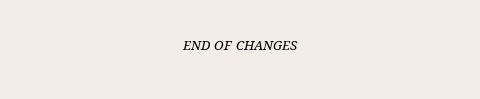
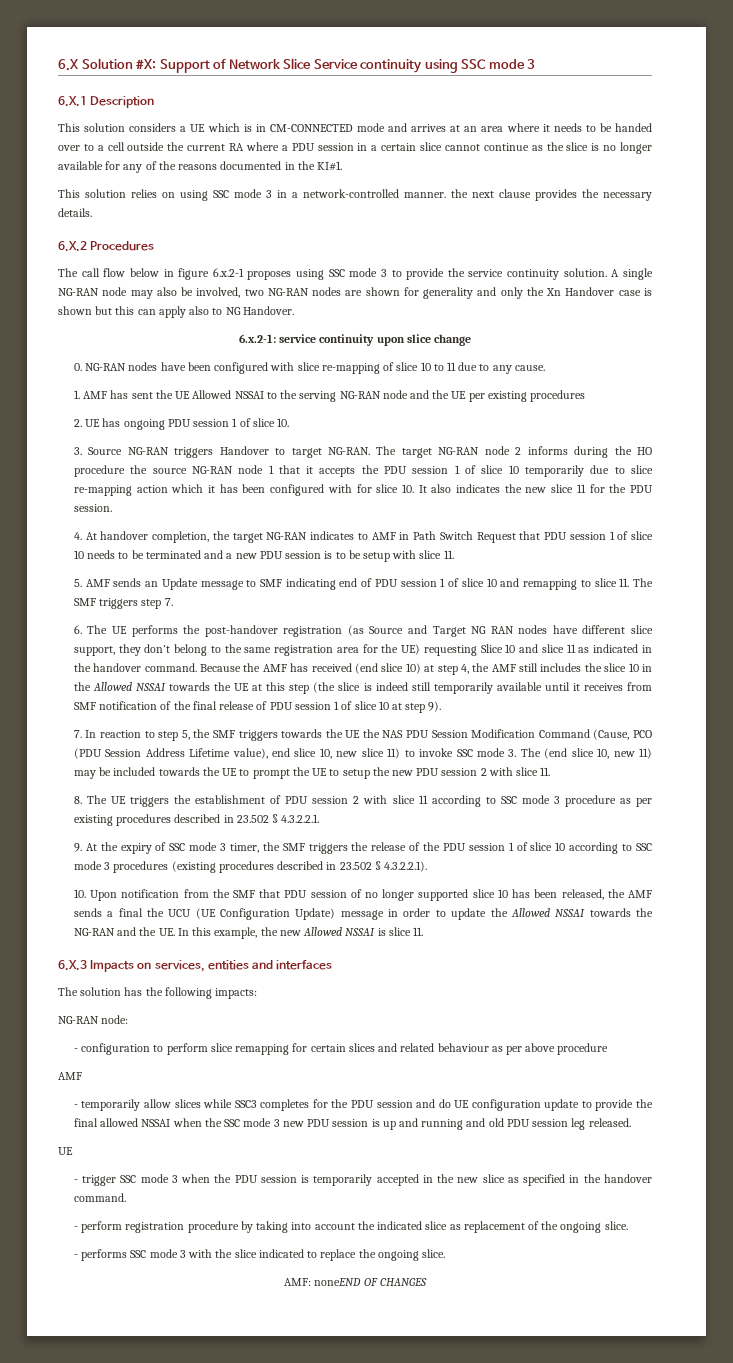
- END OF CHANGES
+ 6.X Solution #X: Support of Network Slice Service continuity using SSC mode 3
+ 6.X.1 Description
+ This solution considers a UE which is in CM-CONNECTED mode and arrives at an area where it needs to be handed over to a cell outside the current RA where a PDU session in a certain slice cannot continue as the slice is no longer available for any of the reasons documented in the KI#1.
+ This solution relies on using SSC mode 3 in a network-controlled manner. the next clause provides the necessary details.
+ 6.X.2 Procedures
+ The call flow below in figure 6.x.2-1 proposes using SSC mode 3 to provide the service continuity solution. A single NG-RAN node may also be involved, two NG-RAN nodes are shown for generality and only the Xn Handover case is shown but this can apply also to NG Handover.
+ 6.x.2-1: service continuity upon slice change
+ 0. NG-RAN nodes have been configured with slice re-mapping of slice 10 to 11 due to any cause.
+ 1. AMF has sent the UE Allowed NSSAI to the serving NG-RAN node and the UE per existing procedures
+ 2. UE has ongoing PDU session 1 of slice 10.
+ 3. Source NG-RAN triggers Handover to target NG-RAN. The target NG-RAN node 2 informs during the HO procedure the source NG-RAN node 1 that it accepts the PDU session 1 of slice 10 temporarily due to slice re-mapping action which it has been configured with for slice 10. It also indicates the new slice 11 for the PDU session.
+ 4. At handover completion, the target NG-RAN indicates to AMF in Path Switch Request that PDU session 1 of slice 10 needs to be terminated and a new PDU session is to be setup with slice 11.
+ 5. AMF sends an Update message to SMF indicating end of PDU session 1 of slice 10 and remapping to slice 11. The SMF triggers step 7.
+ 6. The UE performs the post-handover registration (as Source and Target NG RAN nodes have different slice support, they don’t belong to the same registration area for the UE) requesting Slice 10 and slice 11 as indicated in the handover command. Because the AMF has received (end slice 10) at step 4, the AMF still includes the slice 10 in the Allowed NSSAI towards the UE at this step (the slice is indeed still temporarily available until it receives from SMF notification of the final release of PDU session 1 of slice 10 at step 9).
+ 7. In reaction to step 5, the SMF triggers towards the UE the NAS PDU Session Modification Command (Cause, PCO (PDU Session Address Lifetime value), end slice 10, new slice 11) to invoke SSC mode 3. The (end slice 10, new 11) may be included towards the UE to prompt the UE to setup the new PDU session 2 with slice 11.
+ 8. The UE triggers the establishment of PDU session 2 with slice 11 according to SSC mode 3 procedure as per existing procedures described in 23.502 § 4.3.2.2.1.
+ 9. At the expiry of SSC mode 3 timer, the SMF triggers the release of the PDU session 1 of slice 10 according to SSC mode 3 procedures (existing procedures described in 23.502 § 4.3.2.2.1).
+ 10. Upon notification from the SMF that PDU session of no longer supported slice 10 has been released, the AMF sends a final the UCU (UE Configuration Update) message in order to update the Allowed NSSAI towards the NG-RAN and the UE. In this example, the new Allowed NSSAI is slice 11.
+ 6.X.3 Impacts on services, entities and interfaces
+ The solution has the following impacts:
+ NG-RAN node:
+ - configuration to perform slice remapping for certain slices and related behaviour as per above procedure
+ AMF
+ - temporarily allow slices while SSC3 completes for the PDU session and do UE configuration update to provide the final allowed NSSAI when the SSC mode 3 new PDU session is up and running and old PDU session leg released.
+ UE
+ - trigger SSC mode 3 when the PDU session is temporarily accepted in the new slice as specified in the handover command.
+ - perform registration procedure by taking into account the indicated slice as replacement of the ongoing slice.
+ - performs SSC mode 3 with the slice indicated to replace the ongoing slice.
+ AMF: noneEND OF CHANGES

